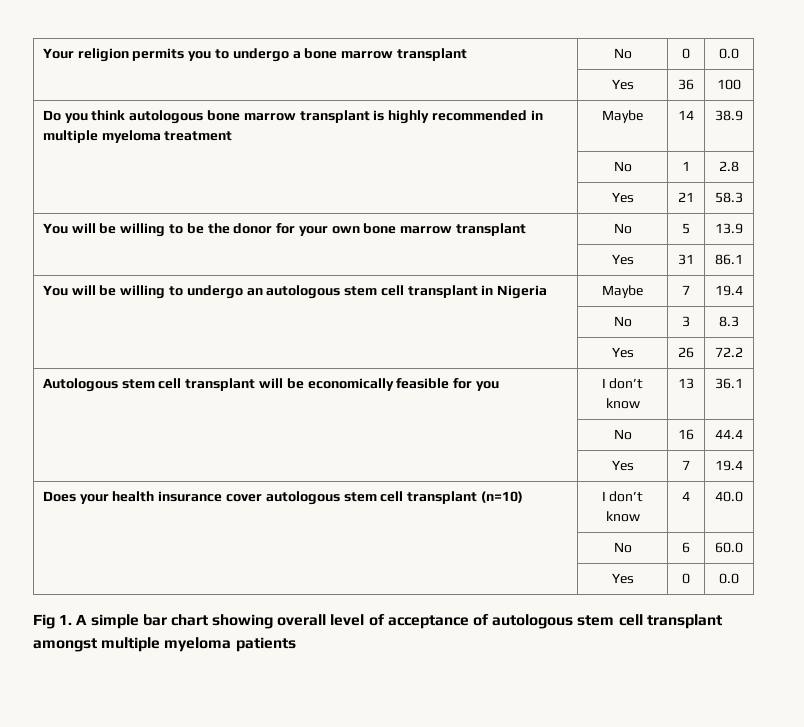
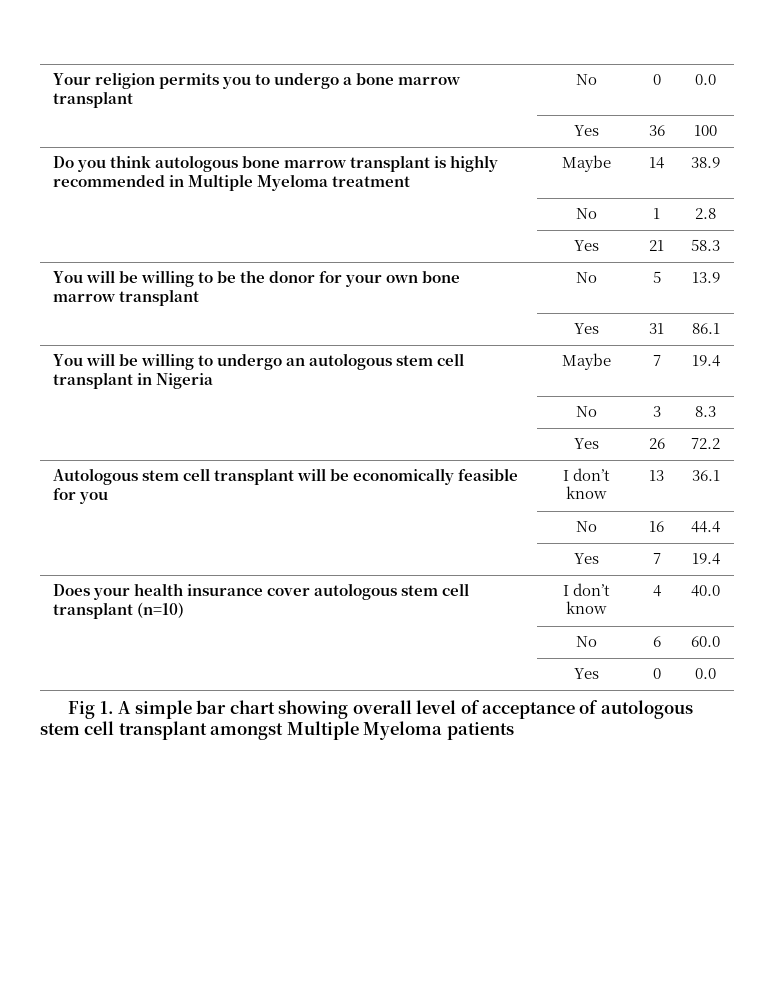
- Do you think autologous bone marrow transplant is highly recommended in multiple myeloma treatment | Maybe | 14 | 38.9
+ Do you think autologous bone marrow transplant is highly recommended in Multiple Myeloma treatment | Maybe | 14 | 38.9
- Fig 1. A simple bar chart showing overall level of acceptance of autologous stem cell transplant amongst multiple myeloma patients
+ Fig 1. A simple bar chart showing overall level of acceptance of autologous stem cell transplant amongst Multiple Myeloma patients

